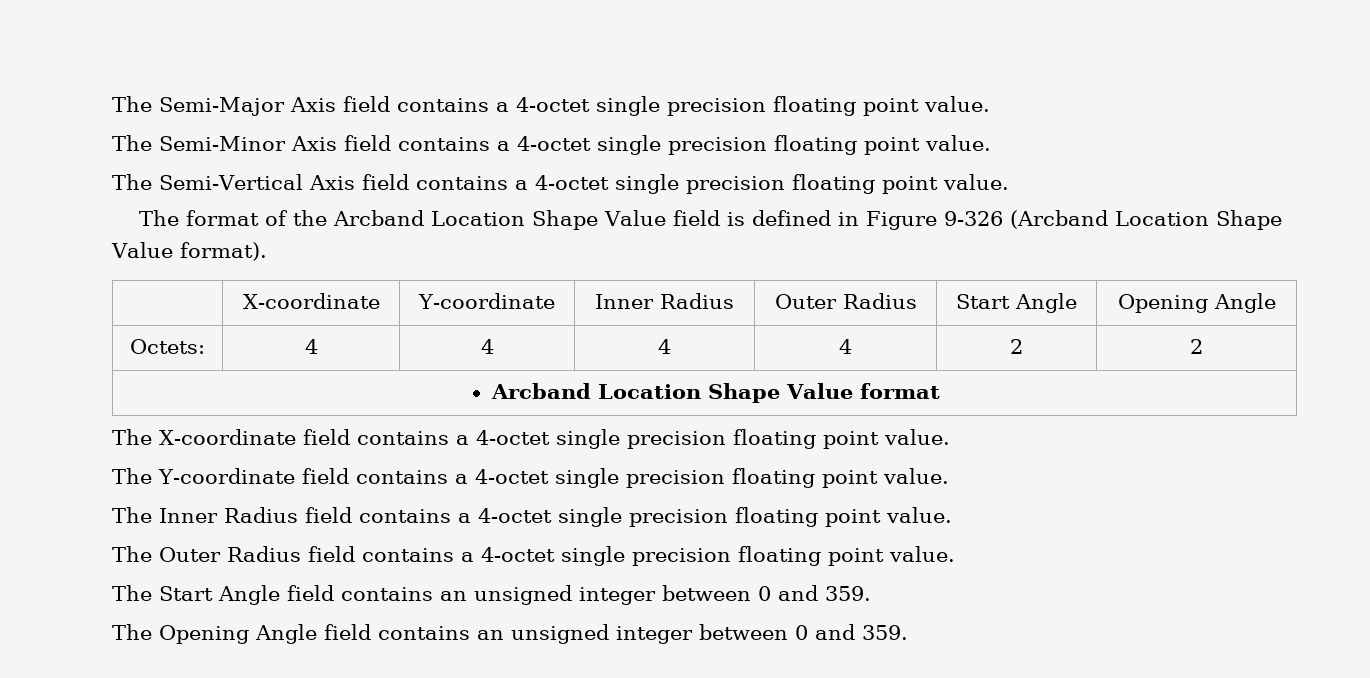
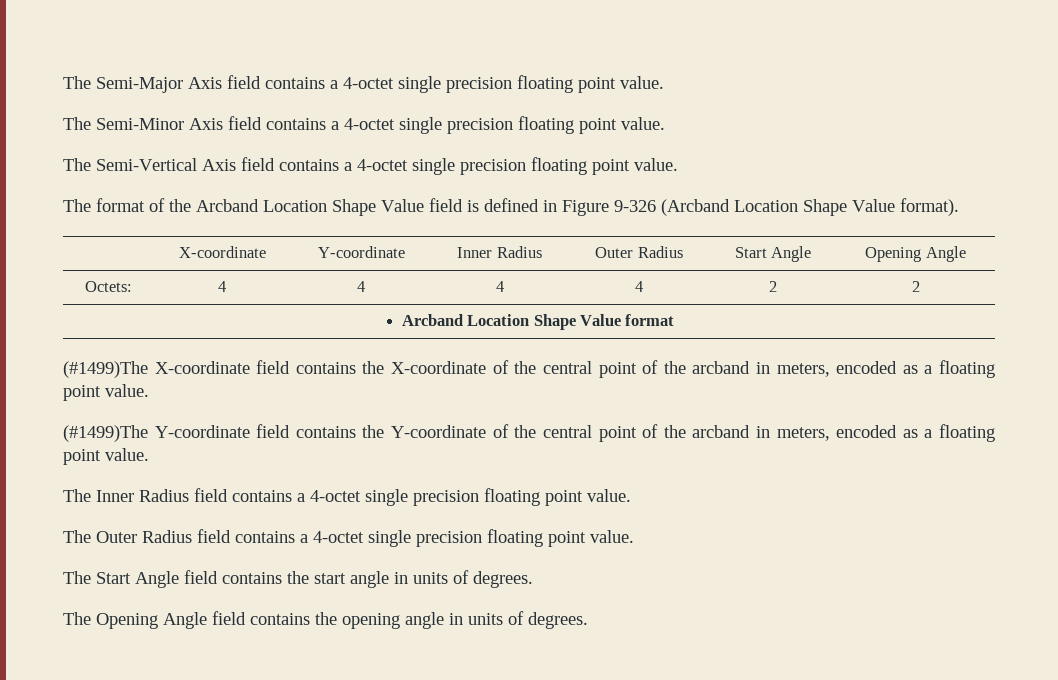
- The X-coordinate field contains a 4-octet single precision floating point value.
- The Y-coordinate field contains a 4-octet single precision floating point value.
+ (#1499)The X-coordinate field contains the X-coordinate of the central point of the arcband in meters, encoded as a floating point value.
+ (#1499)The Y-coordinate field contains the Y-coordinate of the central point of the arcband in meters, encoded as a floating point value.
- The Start Angle field contains an unsigned integer between 0 and 359.
+ The Start Angle field contains the start angle in units of degrees.
- The Opening Angle field contains an unsigned integer between 0 and 359.
+ The Opening Angle field contains the opening angle in units of degrees.

